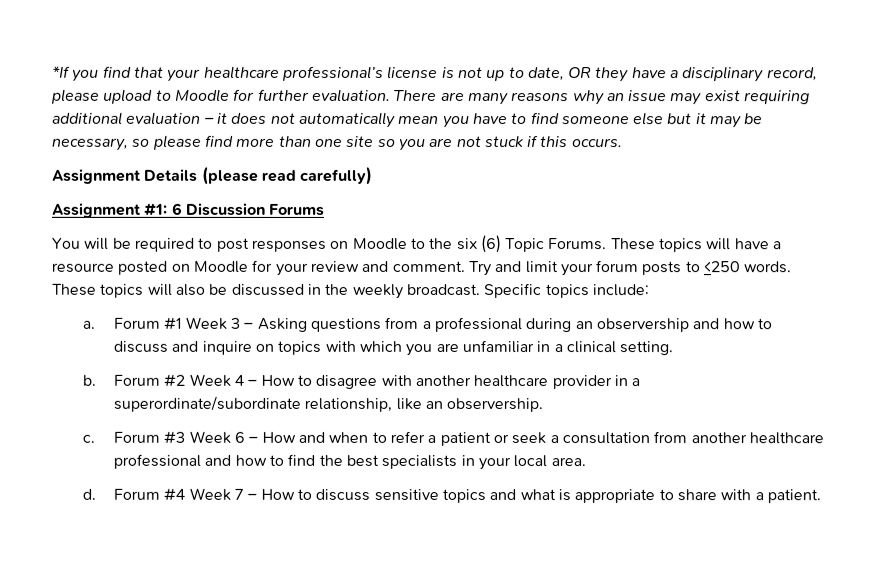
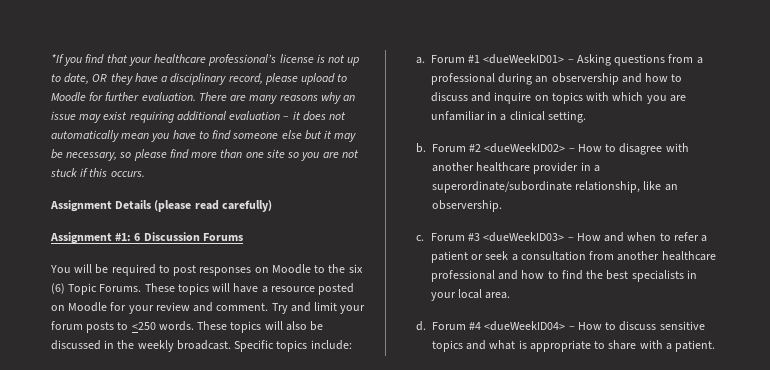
- Forum #1 Week 3 – Asking questions from a professional during an observership and how to discuss and inquire on topics with which you are unfamiliar in a clinical setting.
+ Forum #1 <dueWeekID01> – Asking questions from a professional during an observership and how to discuss and inquire on topics with which you are unfamiliar in a clinical setting.
- Forum #2 Week 4 – How to disagree with another healthcare provider in a superordinate/subordinate relationship, like an observership.
+ Forum #2 <dueWeekID02> – How to disagree with another healthcare provider in a superordinate/subordinate relationship, like an observership.
- Forum #3 Week 6 – How and when to refer a patient or seek a consultation from another healthcare professional and how to find the best specialists in your local area.
+ Forum #3 <dueWeekID03> – How and when to refer a patient or seek a consultation from another healthcare professional and how to find the best specialists in your local area.
- Forum #4 Week 7 – How to discuss sensitive topics and what is appropriate to share with a patient.
+ Forum #4 <dueWeekID04> – How to discuss sensitive topics and what is appropriate to share with a patient.

